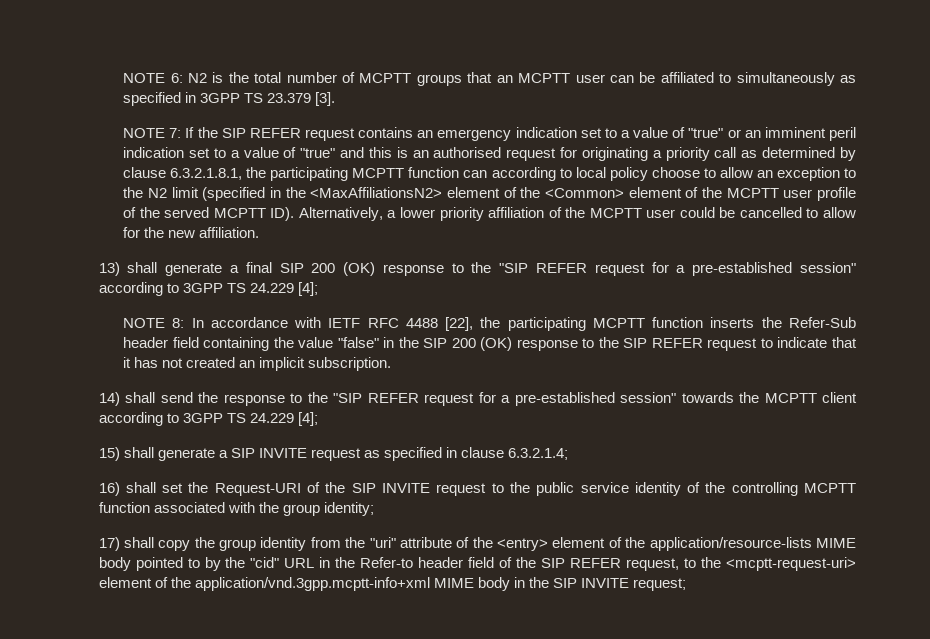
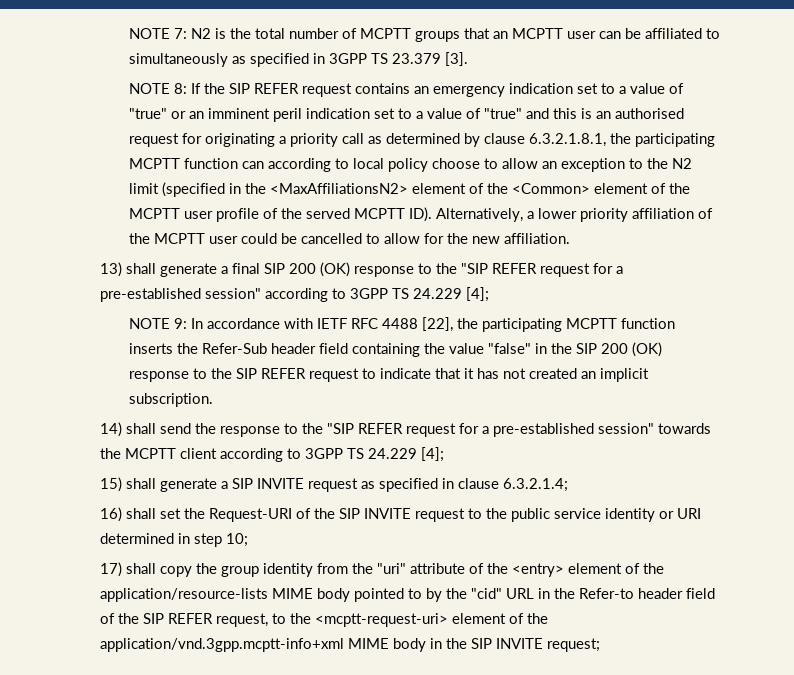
- NOTE 6: N2 is the total number of MCPTT groups that an MCPTT user can be affiliated to simultaneously as specified in 3GPP TS 23.379 [3].
+ NOTE 7: N2 is the total number of MCPTT groups that an MCPTT user can be affiliated to simultaneously as specified in 3GPP TS 23.379 [3].
- NOTE 7:
+ NOTE 8:
- NOTE 8: In accordance with IETF RFC 4488 [22], the participating MCPTT function inserts the Refer-Sub header field containing the value "false" in the SIP 200 (OK) response to the SIP REFER request to indicate that it has not created an implicit subscription.
+ NOTE 9: In accordance with IETF RFC 4488 [22], the participating MCPTT function inserts the Refer-Sub header field containing the value "false" in the SIP 200 (OK) response to the SIP REFER request to indicate that it has not created an implicit subscription.
- 16) shall set the Request-URI of the SIP INVITE request to the public service identity of the controlling MCPTT function associated with the group identity;
+ 16) shall set the Request-URI of the SIP INVITE request to the public service identity or URI determined in step 10;

